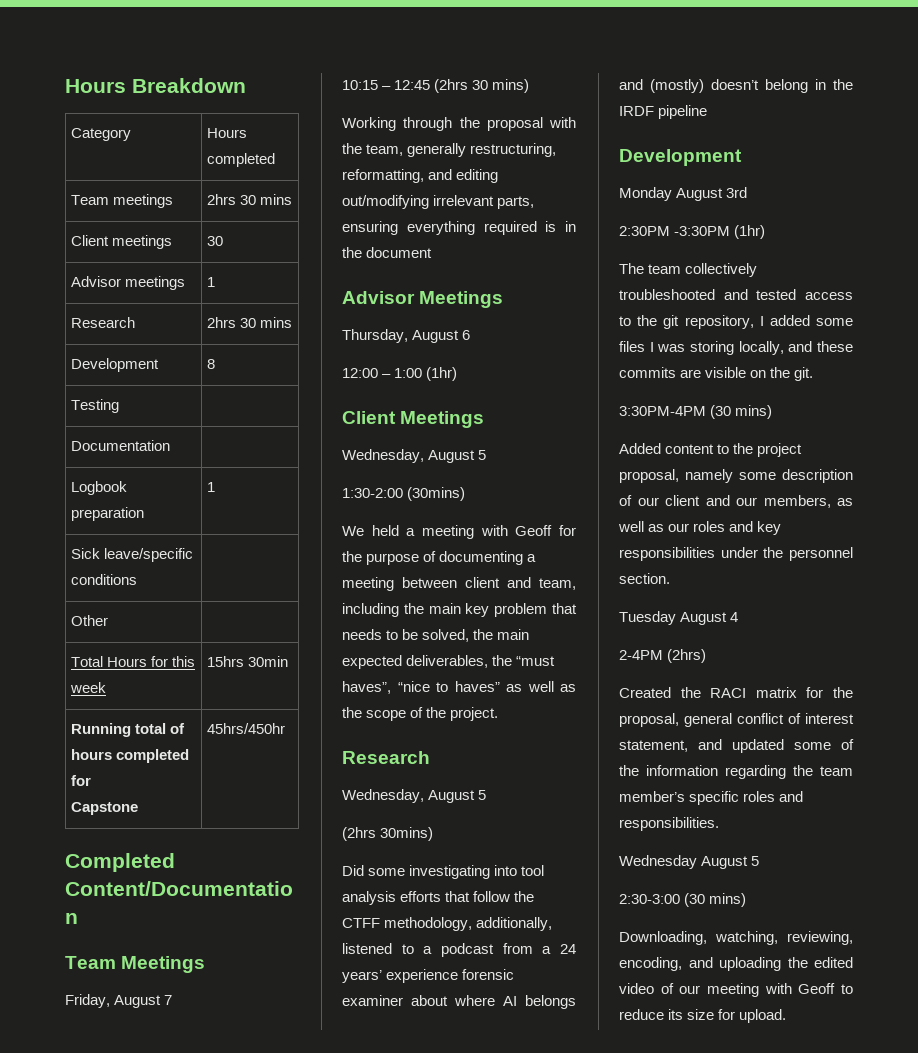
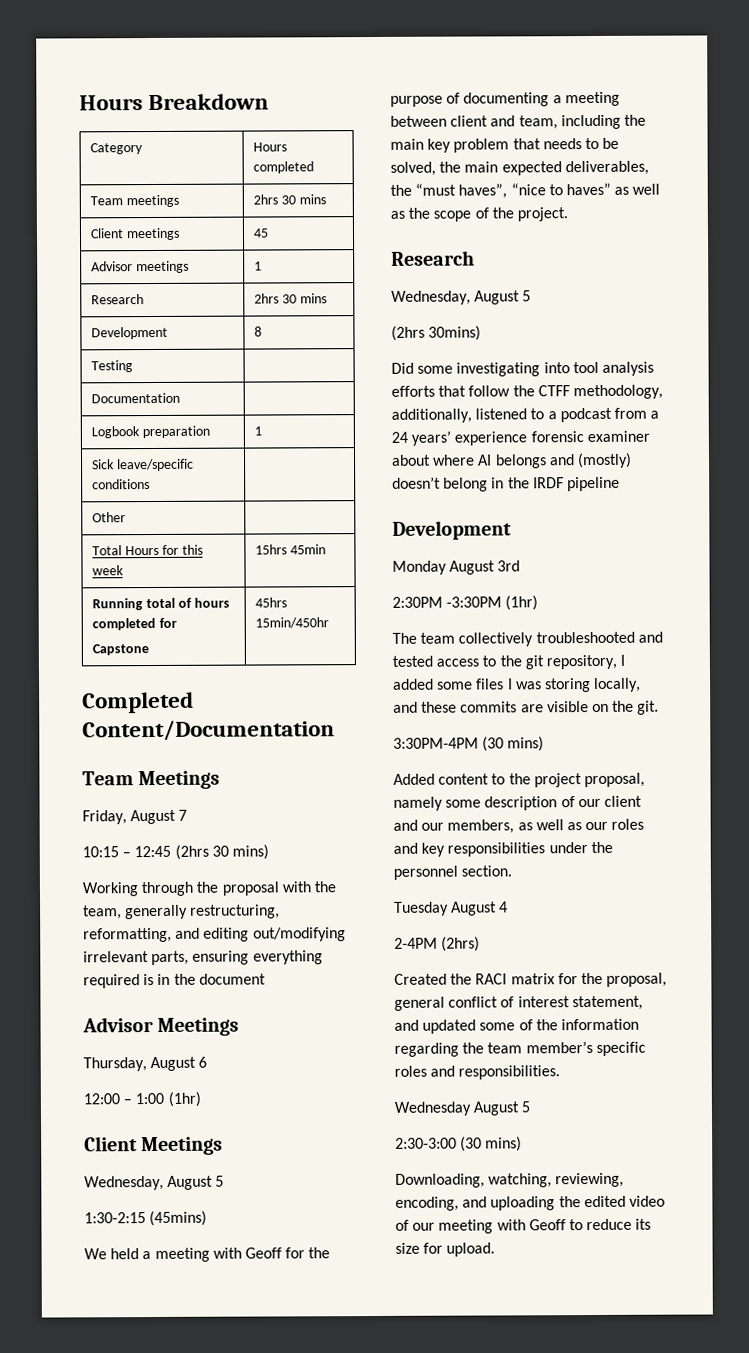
- Client meetings | 30
+ Client meetings | 45
- Total Hours for this week | 15hrs 30min
+ Total Hours for this week | 15hrs 45min
  Running total of hours completed for
- Capstone | 45hrs/450hr
+ Capstone | 45hrs 15min/450hr
- 1:30-2:00 (30mins)
+ 1:30-2:15 (45mins)

